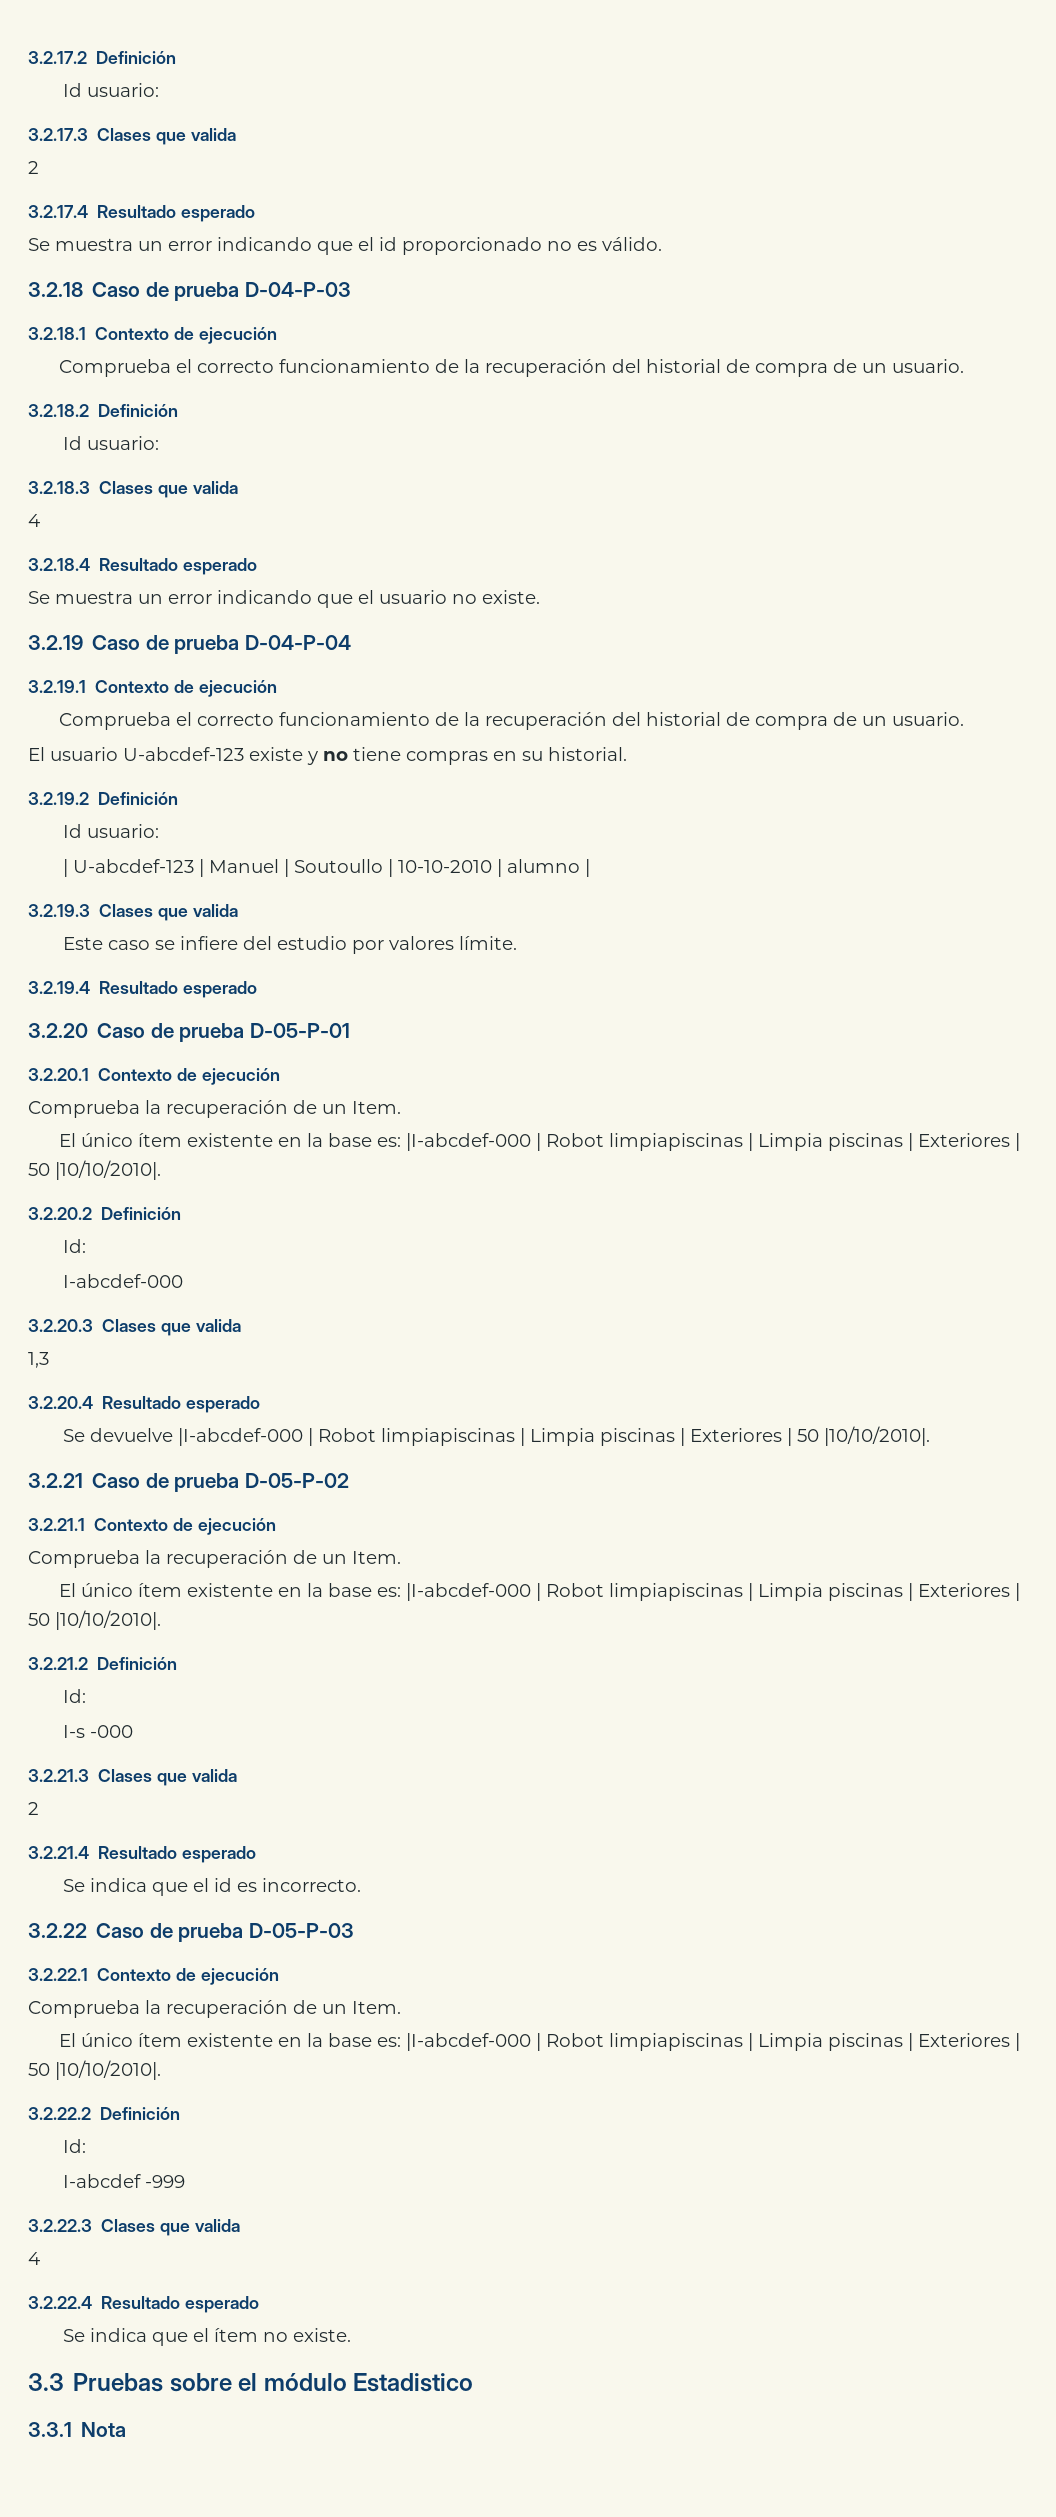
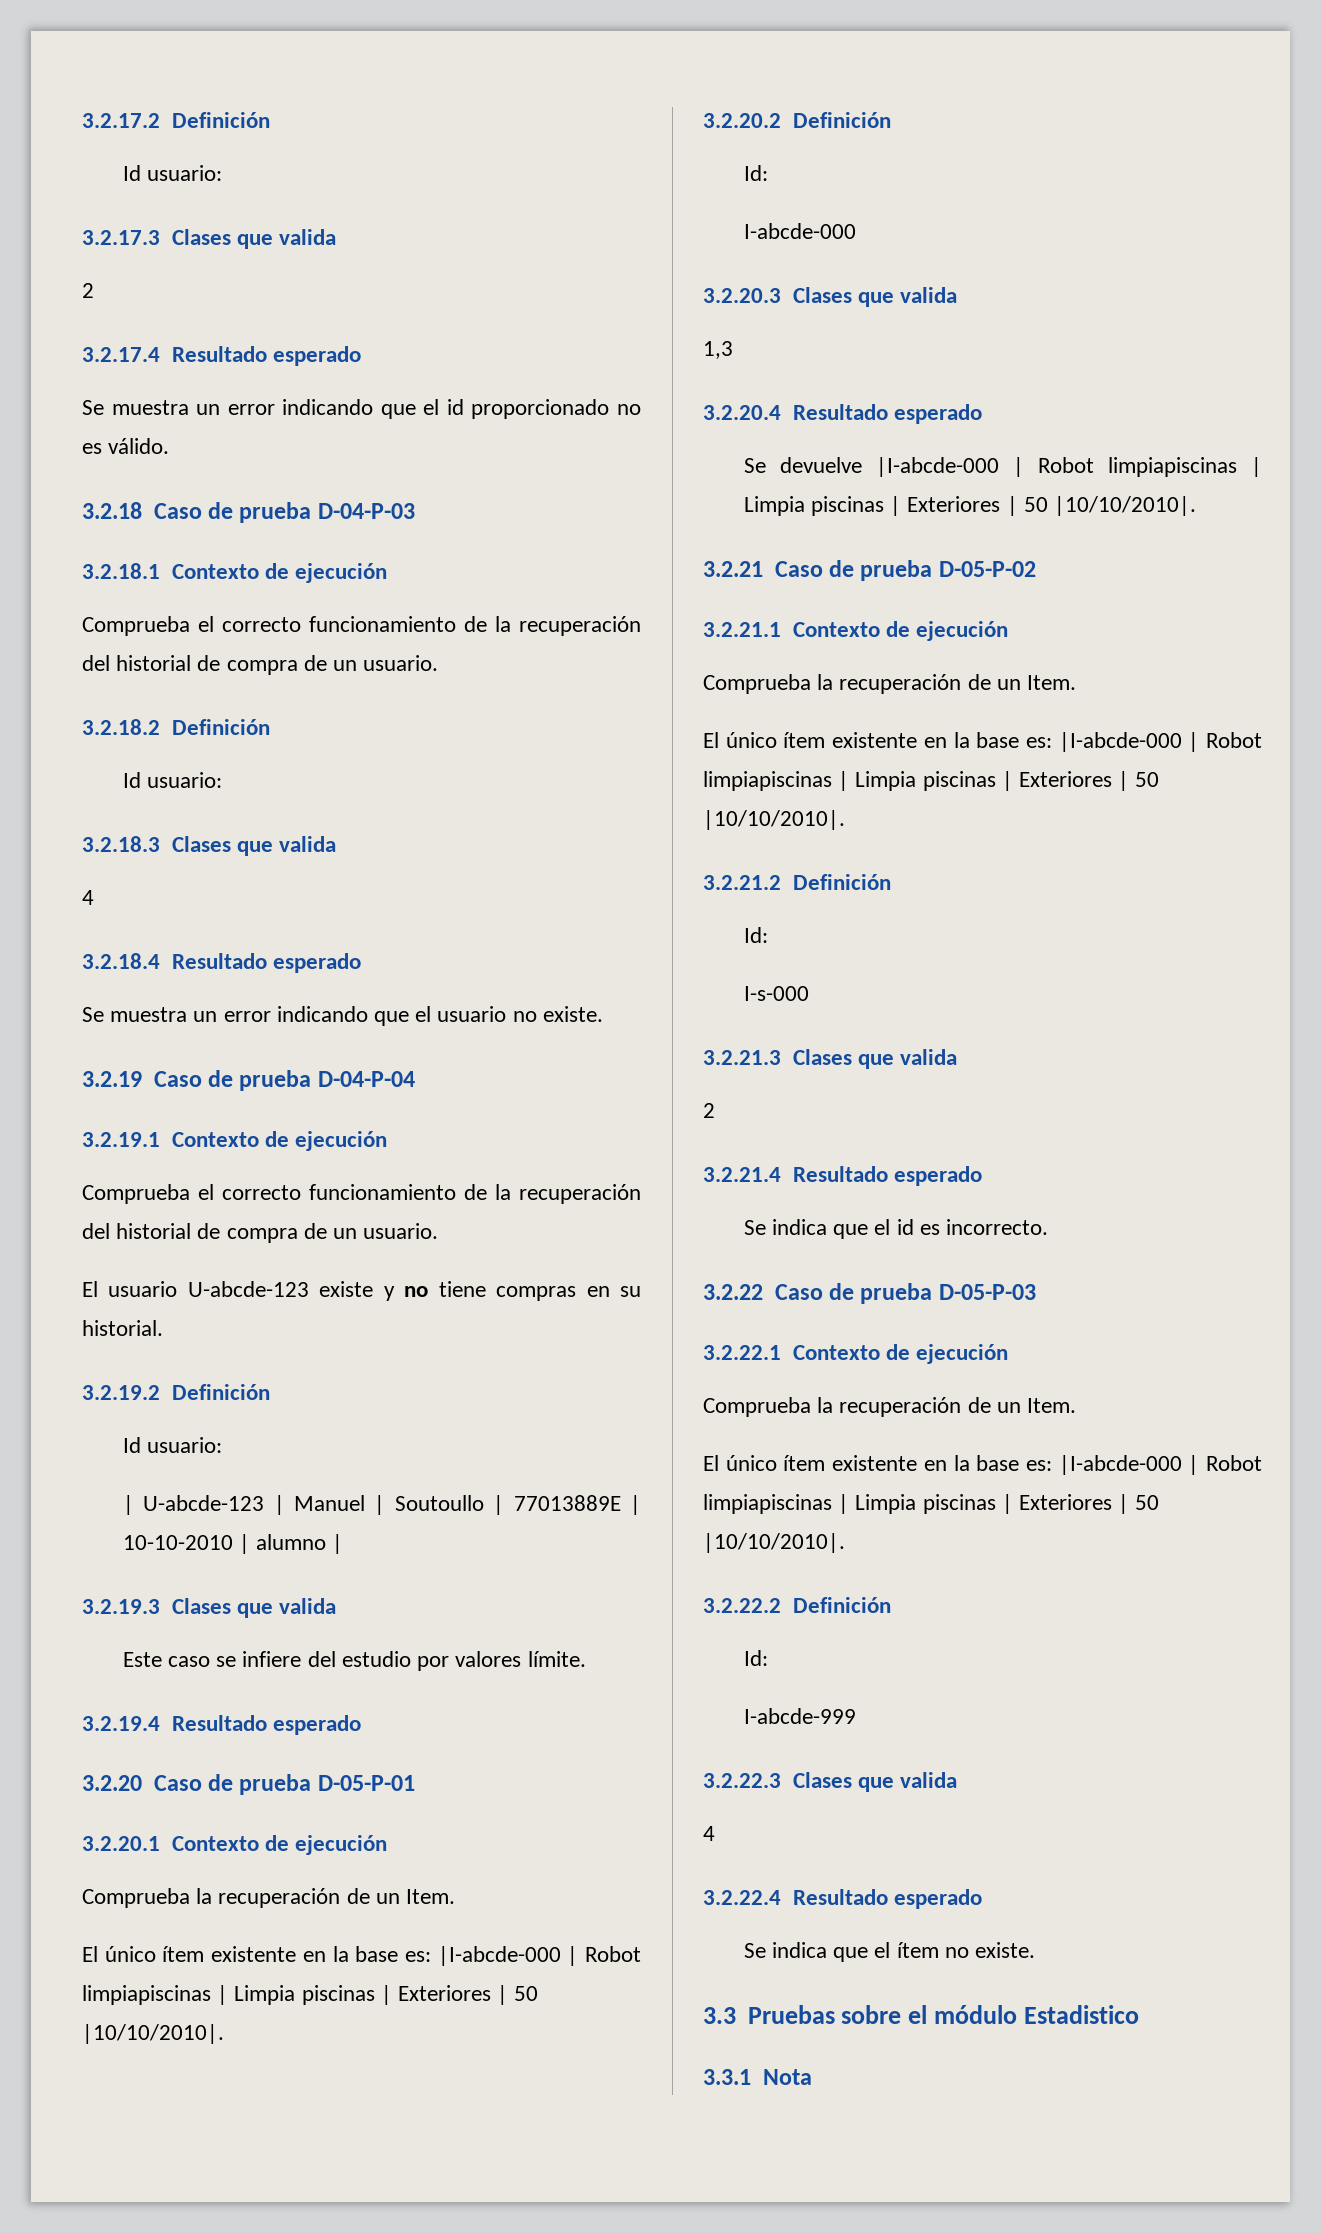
- El usuario U-abcdef-123 existe y no tiene compras en su historial.
+ El usuario U-abcde-123 existe y no tiene compras en su historial.
- | U-abcdef-123 | Manuel | Soutoullo | 10-10-2010 | alumno |
+ | U-abcde-123 | Manuel | Soutoullo | 77013889E | 10-10-2010 | alumno |
  3.2.20.1 Contexto de ejecución
  Comprueba la recuperación de un Item.
- El único ítem existente en la base es: |I-abcdef-000 | Robot limpiapiscinas | Limpia piscinas | Exteriores | 50 |10/10/2010|.
+ El único ítem existente en la base es: |I-abcde-000 | Robot limpiapiscinas | Limpia piscinas | Exteriores | 50 |10/10/2010|.
- I-abcdef-000
+ I-abcde-000
- Se devuelve |I-abcdef-000 | Robot limpiapiscinas | Limpia piscinas | Exteriores | 50 |10/10/2010|.
+ Se devuelve |I-abcde-000 | Robot limpiapiscinas | Limpia piscinas | Exteriores | 50 |10/10/2010|.
  3.2.21.1 Contexto de ejecución
  Comprueba la recuperación de un Item.
- El único ítem existente en la base es: |I-abcdef-000 | Robot limpiapiscinas | Limpia piscinas | Exteriores | 50 |10/10/2010|.
+ El único ítem existente en la base es: |I-abcde-000 | Robot limpiapiscinas | Limpia piscinas | Exteriores | 50 |10/10/2010|.
- I-s -000
+ I-s-000
  3.2.22.1 Contexto de ejecución
  Comprueba la recuperación de un Item.
- El único ítem existente en la base es: |I-abcdef-000 | Robot limpiapiscinas | Limpia piscinas | Exteriores | 50 |10/10/2010|.
+ El único ítem existente en la base es: |I-abcde-000 | Robot limpiapiscinas | Limpia piscinas | Exteriores | 50 |10/10/2010|.
- I-abcdef -999
+ I-abcde-999

